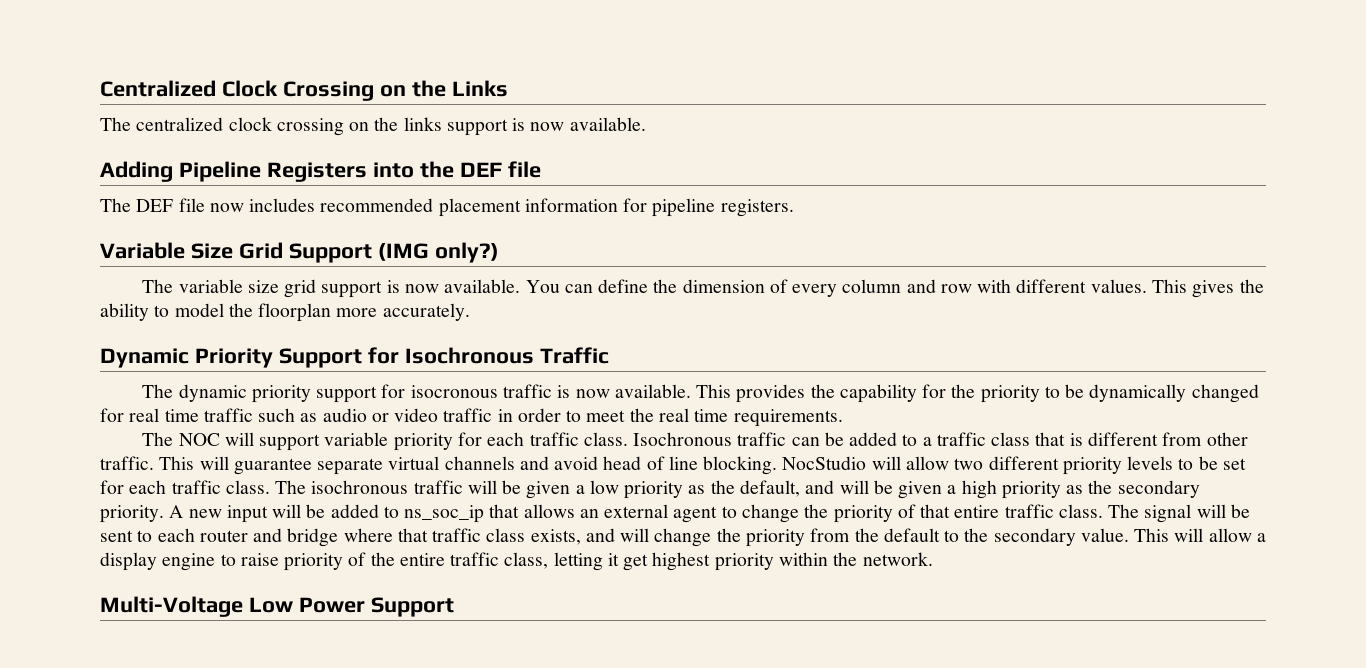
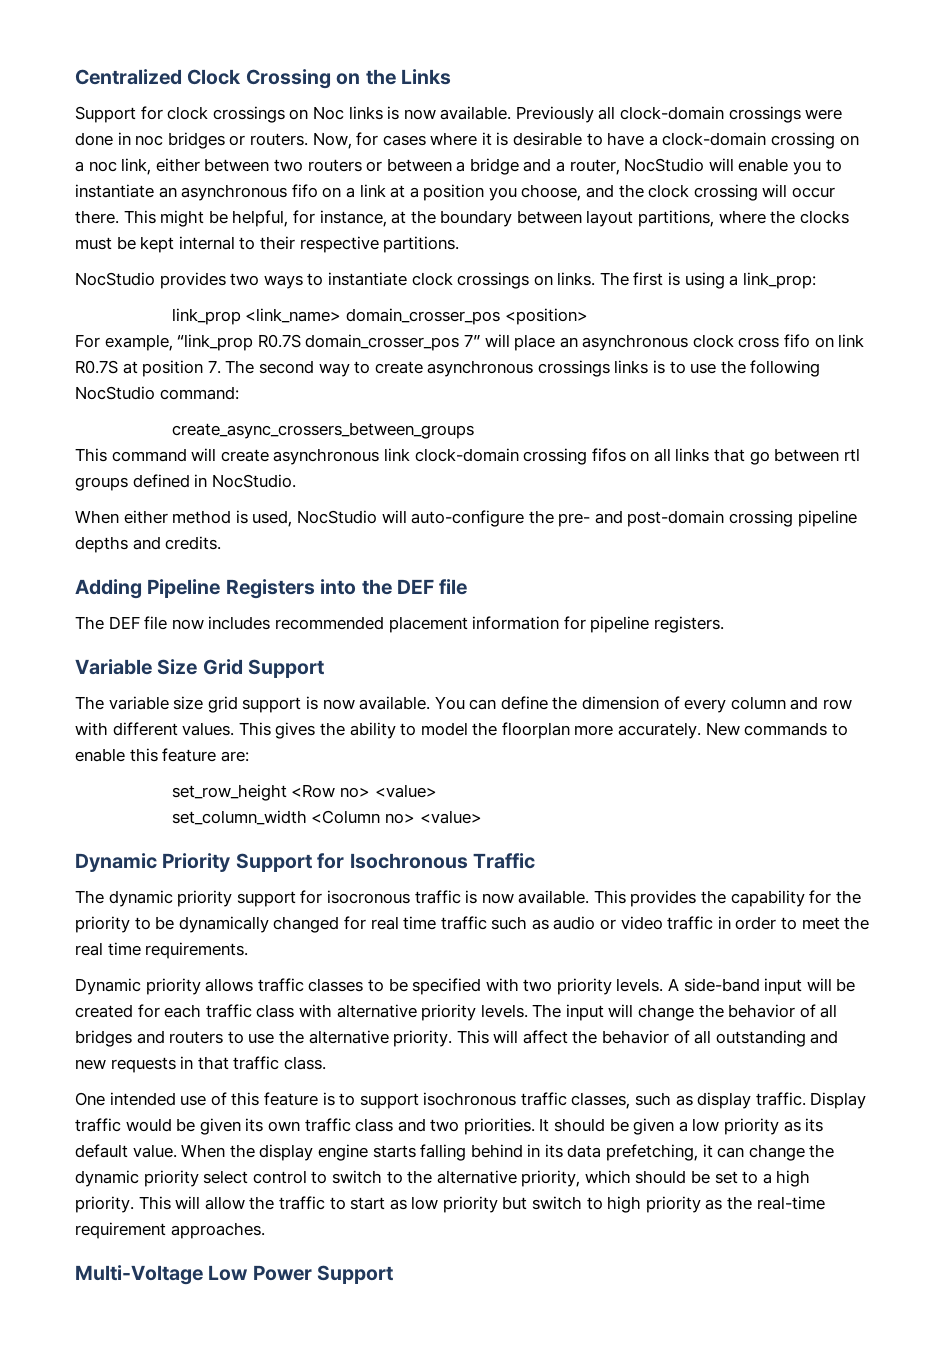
- The centralized clock crossing on the links support is now available.
+ Support for clock crossings on Noc links is now available. Previously all clock-domain crossings were done in noc bridges or routers. Now, for cases where it is desirable to have a clock-domain crossing on a noc link, either between two routers or between a bridge and a router, NocStudio will enable you to instantiate an asynchronous fifo on a link at a position you choose, and the clock crossing will occur there. This might be helpful, for instance, at the boundary between layout partitions, where the clocks must be kept internal to their respective partitions.
+ NocStudio provides two ways to instantiate clock crossings on links. The first is using a link_prop:
+ link_prop <link_name> domain_crosser_pos <position>
+ For example, “link_prop R0.7S domain_crosser_pos 7” will place an asynchronous clock cross fifo on link R0.7S at position 7. The second way to create asynchronous crossings links is to use the following NocStudio command:
+ create_async_crossers_between_groups
+ This command will create asynchronous link clock-domain crossing fifos on all links that go between rtl groups defined in NocStudio.
+ When either method is used, NocStudio will auto-configure the pre- and post-domain crossing pipeline depths and credits.
- Variable Size Grid Support (IMG only?)
+ Variable Size Grid Support
+ New commands to enable this feature are:
+ set_row_height <Row no> <value>
+ set_column_width <Column no> <value>
- The NOC will support variable priority for each traffic class. Isochronous traffic can be added to a traffic class that is different from other traffic. This will guarantee separate virtual channels and avoid head of line blocking. NocStudio will allow two different priority levels to be set for each traffic class. The isochronous traffic will be given a low priority as the default, and will be given a high priority as the secondary priority. A new input will be added to ns_soc_ip that allows an external agent to change the priority of that entire traffic class. The signal will be sent to each router and bridge where that traffic class exists, and will change the priority from the default to the secondary value. This will allow a display engine to raise priority of the entire traffic class, letting it get highest priority within the network.
+ Dynamic priority allows traffic classes to be specified with two priority levels. A side-band input will be created for each traffic class with alternative priority levels. The input will change the behavior of all bridges and routers to use the alternative priority. This will affect the behavior of all outstanding and new requests in that traffic class.
+ One intended use of this feature is to support isochronous traffic classes, such as display traffic. Display traffic would be given its own traffic class and two priorities. It should be given a low priority as its default value. When the display engine starts falling behind in its data prefetching, it can change the dynamic priority select control to switch to the alternative priority, which should be set to a high priority. This will allow the traffic to start as low priority but switch to high priority as the real-time requirement approaches.

